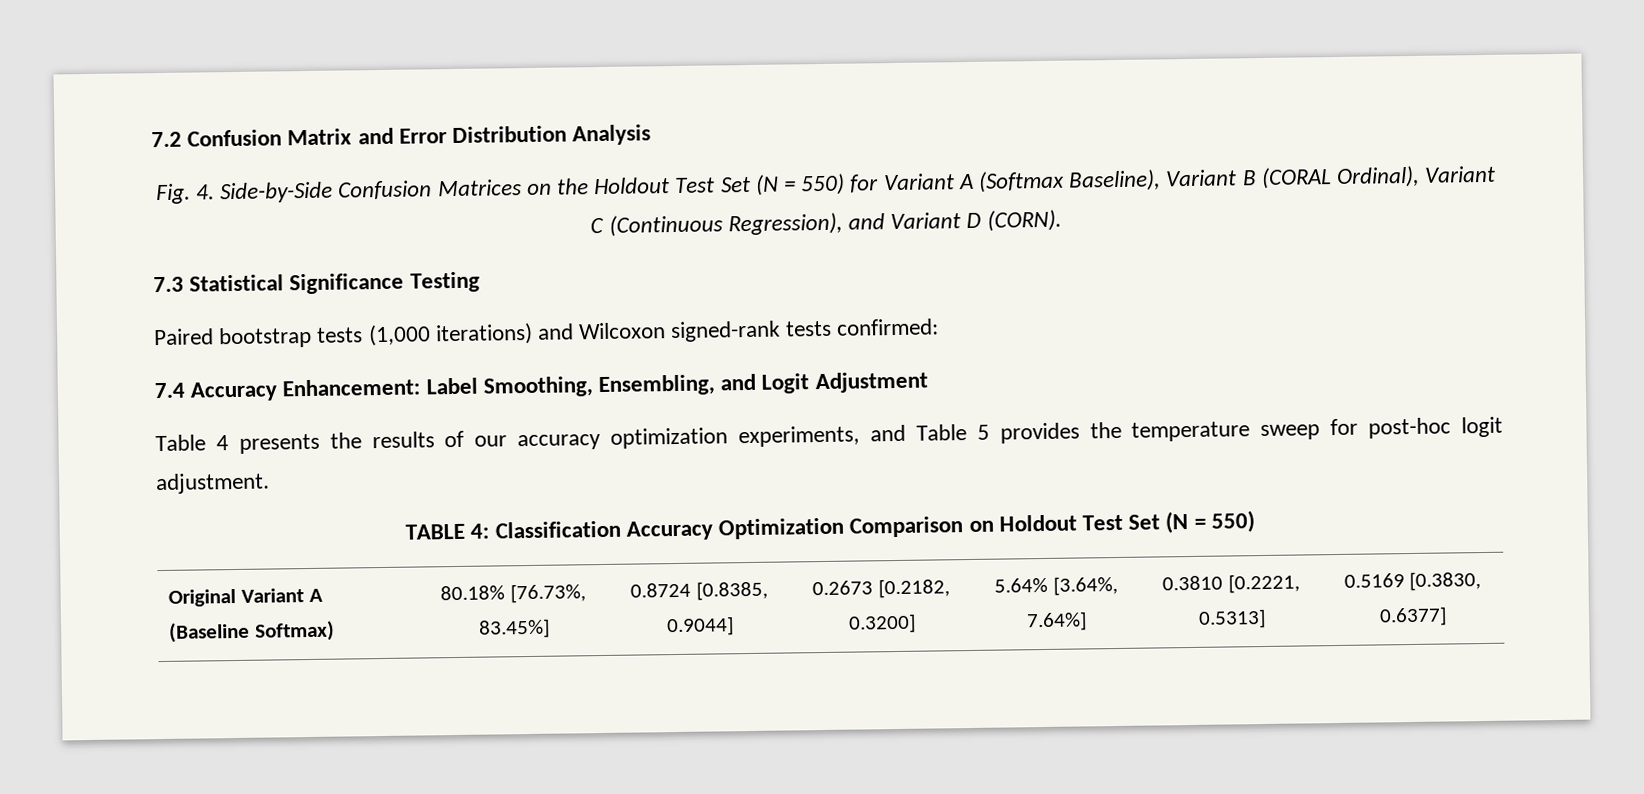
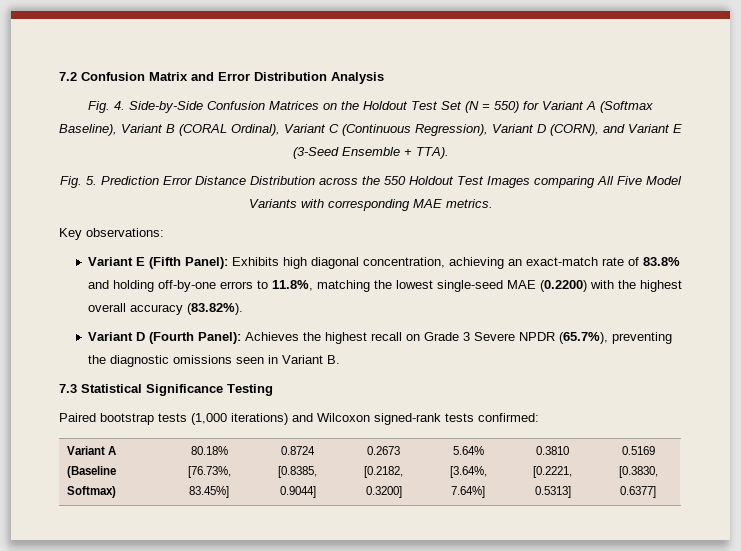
- Fig. 4. Side-by-Side Confusion Matrices on the Holdout Test Set (N = 550) for Variant A (Softmax Baseline), Variant B (CORAL Ordinal), Variant C (Continuous Regression), and Variant D (CORN).
+ Fig. 4. Side-by-Side Confusion Matrices on the Holdout Test Set (N = 550) for Variant A (Softmax Baseline), Variant B (CORAL Ordinal), Variant C (Continuous Regression), Variant D (CORN), and Variant E (3-Seed Ensemble + TTA).
+ Fig. 5. Prediction Error Distance Distribution across the 550 Holdout Test Images comparing All Five Model Variants with corresponding MAE metrics.
+ Key observations:
+ Variant E (Fifth Panel): Exhibits high diagonal concentration, achieving an exact-match rate of 83.8% and holding off-by-one errors to 11.8%, matching the lowest single-seed MAE (0.2200) with the highest overall accuracy (83.82%).
+ Variant D (Fourth Panel): Achieves the highest recall on Grade 3 Severe NPDR (65.7%), preventing the diagnostic omissions seen in Variant B.
- 7.4 Accuracy Enhancement: Label Smoothing, Ensembling, and Logit Adjustment
- Table 4 presents the results of our accuracy optimization experiments, and Table 5 provides the temperature sweep for post-hoc logit adjustment.
- TABLE 4: Classification Accuracy Optimization Comparison on Holdout Test Set (N = 550)
- Original Variant A (Baseline Softmax) | 80.18% [76.73%, 83.45%] | 0.8724 [0.8385, 0.9044] | 0.2673 [0.2182, 0.3200] | 5.64% [3.64%, 7.64%] | 0.3810 [0.2221, 0.5313] | 0.5169 [0.3830, 0.6377]
+ Variant A (Baseline Softmax) | 80.18% [76.73%, 83.45%] | 0.8724 [0.8385, 0.9044] | 0.2673 [0.2182, 0.3200] | 5.64% [3.64%, 7.64%] | 0.3810 [0.2221, 0.5313] | 0.5169 [0.3830, 0.6377]

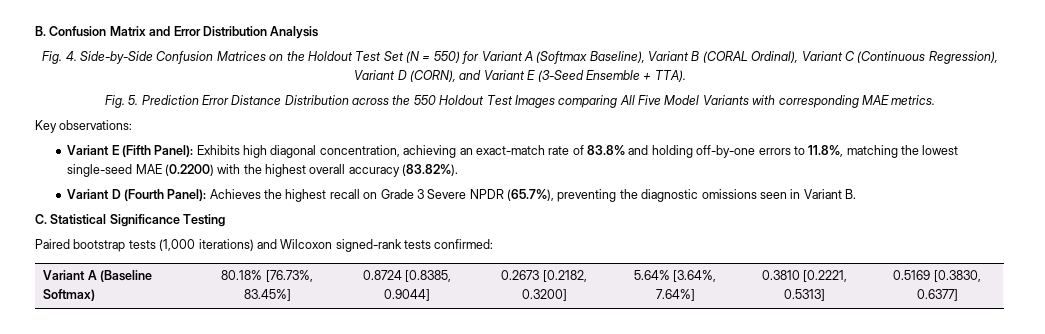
- 7.2 Confusion Matrix and Error Distribution Analysis
+ B. Confusion Matrix and Error Distribution Analysis
- 7.3 Statistical Significance Testing
+ C. Statistical Significance Testing

